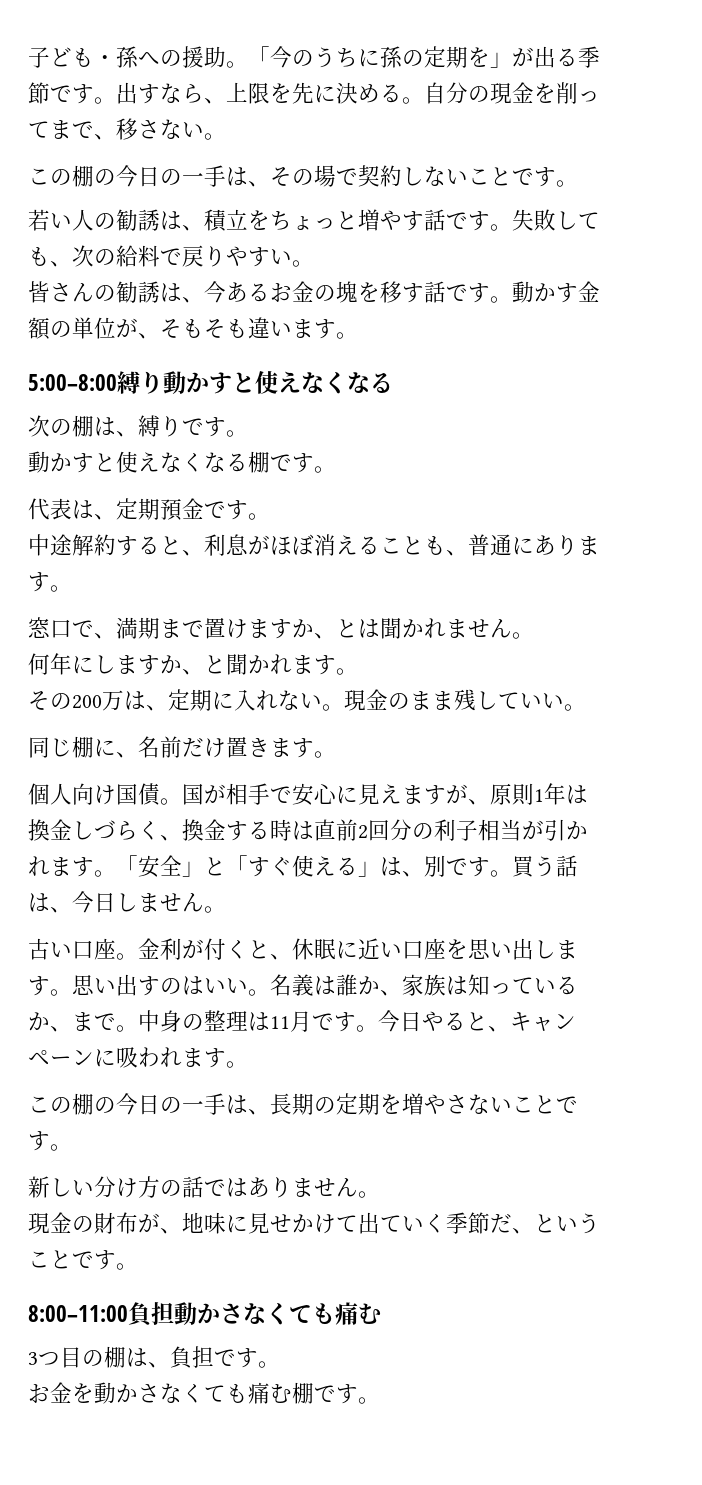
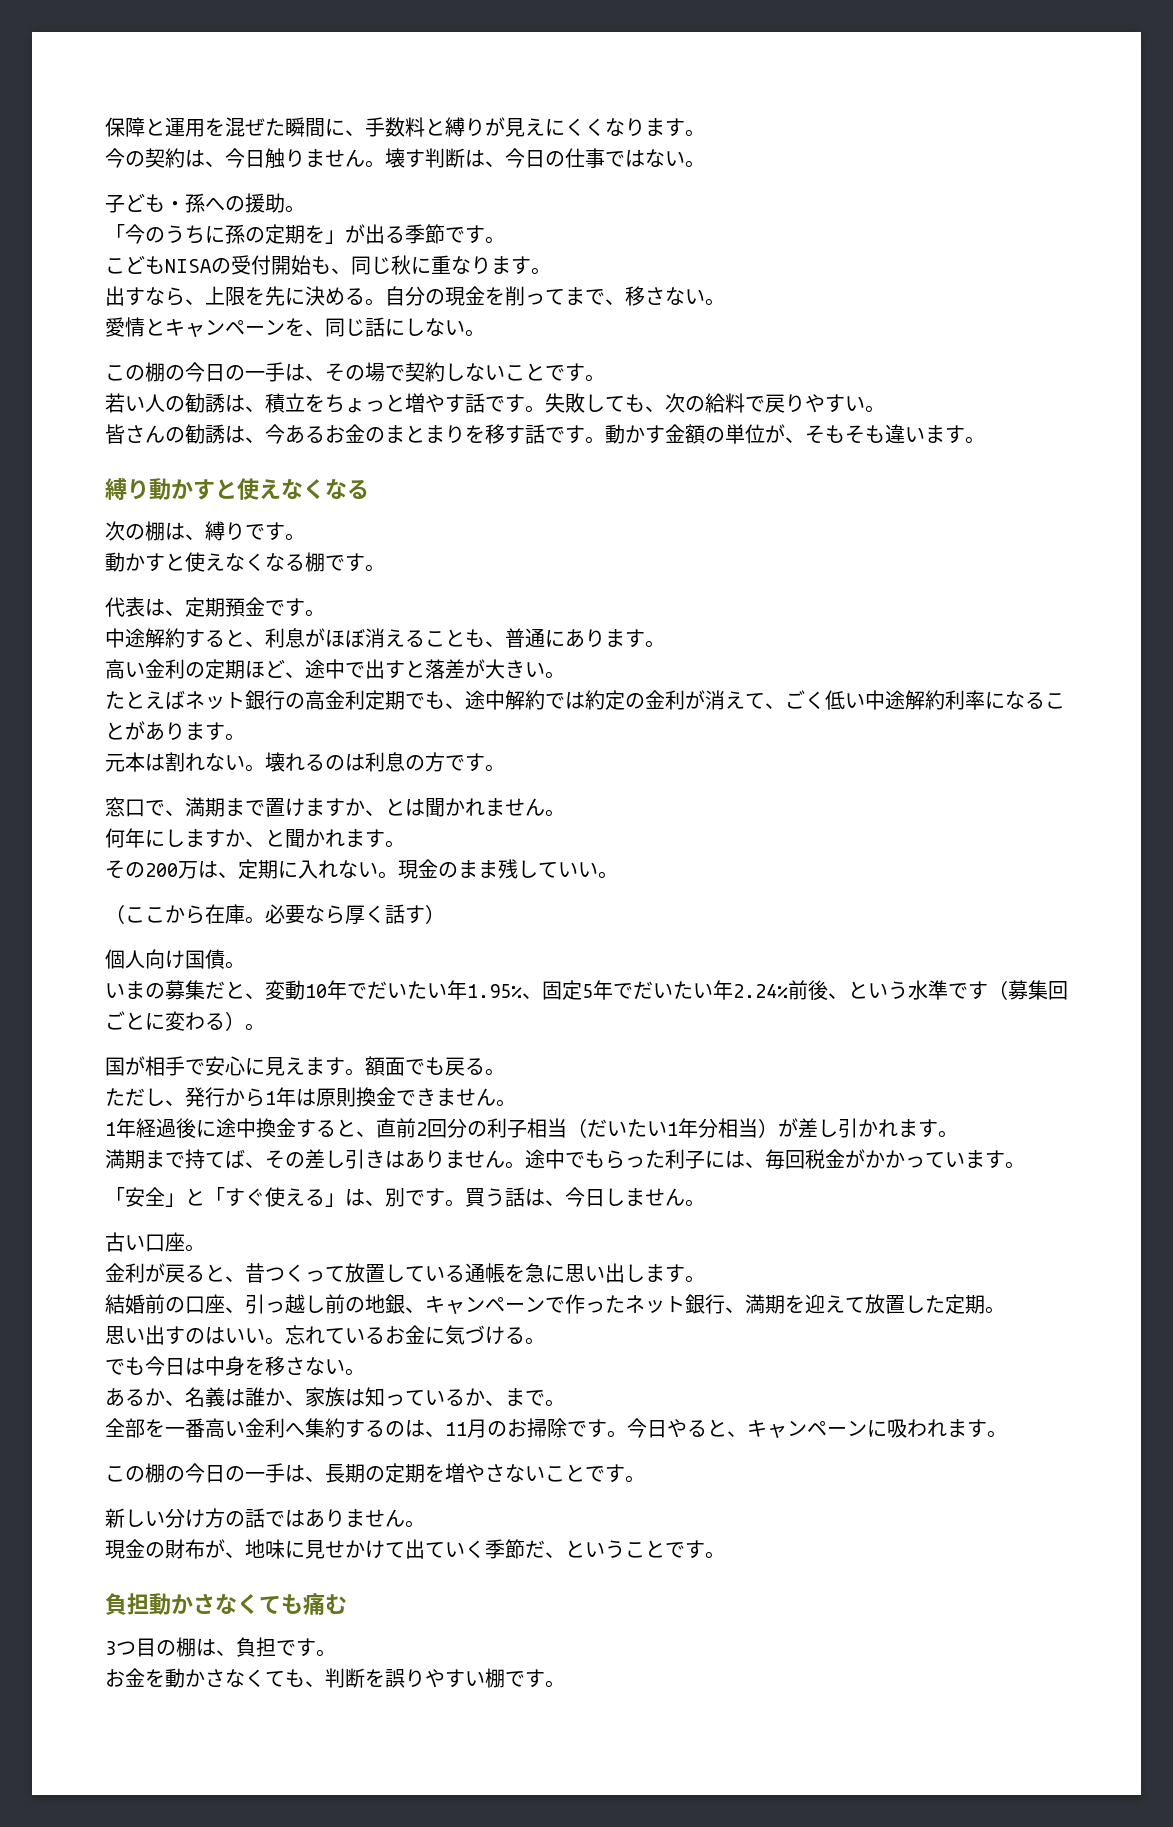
+ 保障と運用を混ぜた瞬間に、手数料と縛りが見えにくくなります。
+ 今の契約は、今日触りません。壊す判断は、今日の仕事ではない。
- 子ども・孫への援助。「今のうちに孫の定期を」が出る季節です。出すなら、上限を先に決める。
+ 子ども・孫への援助。
+ 「今のうちに孫の定期を」が出る季節です。
+ こどもNISAの受付開始も、同じ秋に重なります。
+ 出すなら、上限を先に決める。
+ 愛情とキャンペーンを、同じ話にしない。
- 皆さんの勧誘は、今あるお金の塊を移す話です。
+ 皆さんの勧誘は、今あるお金のまとまりを移す話です。
- 5:00–8:00縛り動かすと使えなくなる
+ 縛り動かすと使えなくなる
+ 高い金利の定期ほど、途中で出すと落差が大きい。
+ たとえばネット銀行の高金利定期でも、途中解約では約定の金利が消えて、ごく低い中途解約利率になることがあります。
+ 元本は割れない。壊れるのは利息の方です。
- 同じ棚に、名前だけ置きます。
- 個人向け国債。国が相手で安心に見えますが、原則1年は換金しづらく、換金する時は直前2回分の利子相当が引かれます。「安全」と「すぐ使える」は、別です。
+ （ここから在庫。必要なら厚く話す）
+ 個人向け国債。
+ いまの募集だと、変動10年でだいたい年1.95%、固定5年でだいたい年2.24%前後、という水準です（募集回ごとに変わる）。
+ 国が相手で安心に見えます。額面でも戻る。
+ ただし、発行から1年は原則換金できません。
+ 1年経過後に途中換金すると、直前2回分の利子相当（だいたい1年分相当）が差し引かれます。
+ 満期まで持てば、その差し引きはありません。途中でもらった利子には、毎回税金がかかっています。
+ 「安全」と「すぐ使える」は、別です。
- 古い口座。金利が付くと、休眠に近い口座を思い出します。思い出すのはいい。
+ 古い口座。
+ 金利が戻ると、昔つくって放置している通帳を急に思い出します。
+ 結婚前の口座、引っ越し前の地銀、キャンペーンで作ったネット銀行、満期を迎えて放置した定期。
+ 思い出すのはいい。
- 名義は誰か、家族は知っているか、まで。中身の整理は11月です。
+ 忘れているお金に気づける。
+ でも今日は中身を移さない。
+ あるか、名義は誰か、家族は知っているか、まで。
+ 全部を一番高い金利へ集約するのは、11月のお掃除です。
- 8:00–11:00負担動かさなくても痛む
+ 負担動かさなくても痛む
- お金を動かさなくても痛む棚です。
+ お金を動かさなくても、判断を誤りやすい棚です。

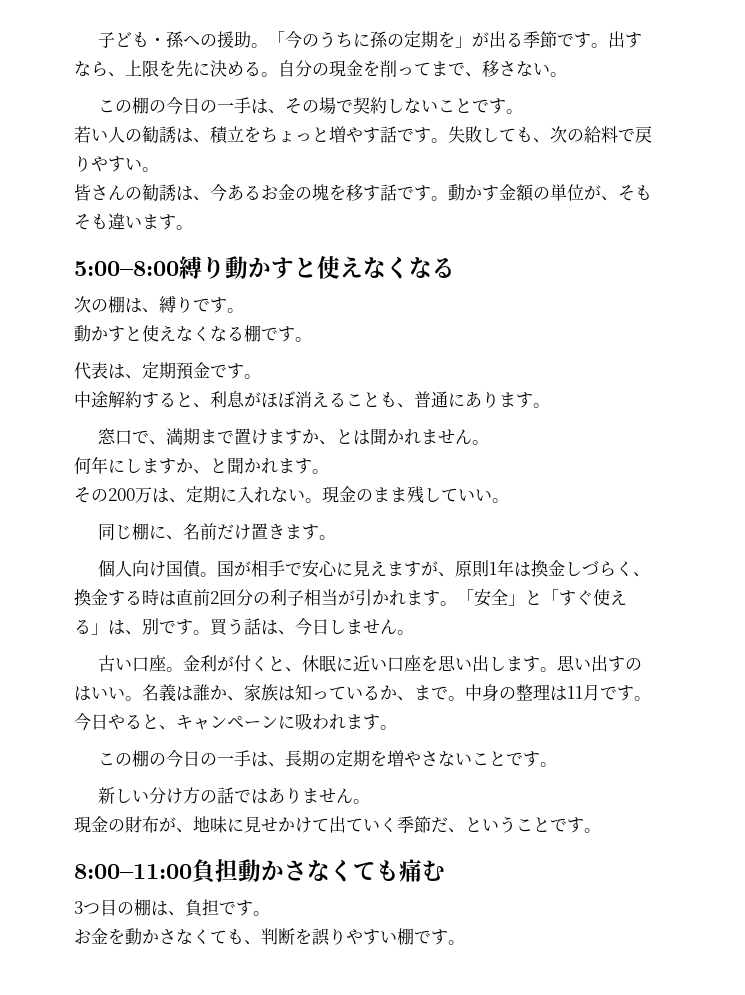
- 保障と運用を混ぜた瞬間に、手数料と縛りが見えにくくなります。
- 今の契約は、今日触りません。壊す判断は、今日の仕事ではない。
- 子ども・孫への援助。
- 「今のうちに孫の定期を」が出る季節です。
- こどもNISAの受付開始も、同じ秋に重なります。
- 出すなら、上限を先に決める。
+ 子ども・孫への援助。「今のうちに孫の定期を」が出る季節です。出すなら、上限を先に決める。
- 愛情とキャンペーンを、同じ話にしない。
- 皆さんの勧誘は、今あるお金のまとまりを移す話です。
+ 皆さんの勧誘は、今あるお金の塊を移す話です。
- 縛り動かすと使えなくなる
+ 5:00–8:00縛り動かすと使えなくなる
- 高い金利の定期ほど、途中で出すと落差が大きい。
- たとえばネット銀行の高金利定期でも、途中解約では約定の金利が消えて、ごく低い中途解約利率になることがあります。
- 元本は割れない。壊れるのは利息の方です。
- （ここから在庫。必要なら厚く話す）
- 個人向け国債。
- いまの募集だと、変動10年でだいたい年1.95%、固定5年でだいたい年2.24%前後、という水準です（募集回ごとに変わる）。
- 国が相手で安心に見えます。額面でも戻る。
- ただし、発行から1年は原則換金できません。
- 1年経過後に途中換金すると、直前2回分の利子相当（だいたい1年分相当）が差し引かれます。
- 満期まで持てば、その差し引きはありません。途中でもらった利子には、毎回税金がかかっています。
- 「安全」と「すぐ使える」は、別です。
+ 同じ棚に、名前だけ置きます。
+ 個人向け国債。国が相手で安心に見えますが、原則1年は換金しづらく、換金する時は直前2回分の利子相当が引かれます。「安全」と「すぐ使える」は、別です。
- 古い口座。
- 金利が戻ると、昔つくって放置している通帳を急に思い出します。
- 結婚前の口座、引っ越し前の地銀、キャンペーンで作ったネット銀行、満期を迎えて放置した定期。
- 思い出すのはいい。
+ 古い口座。金利が付くと、休眠に近い口座を思い出します。思い出すのはいい。
- 忘れているお金に気づける。
- でも今日は中身を移さない。
- あるか、名義は誰か、家族は知っているか、まで。
- 全部を一番高い金利へ集約するのは、11月のお掃除です。
+ 名義は誰か、家族は知っているか、まで。中身の整理は11月です。
- 負担動かさなくても痛む
+ 8:00–11:00負担動かさなくても痛む

